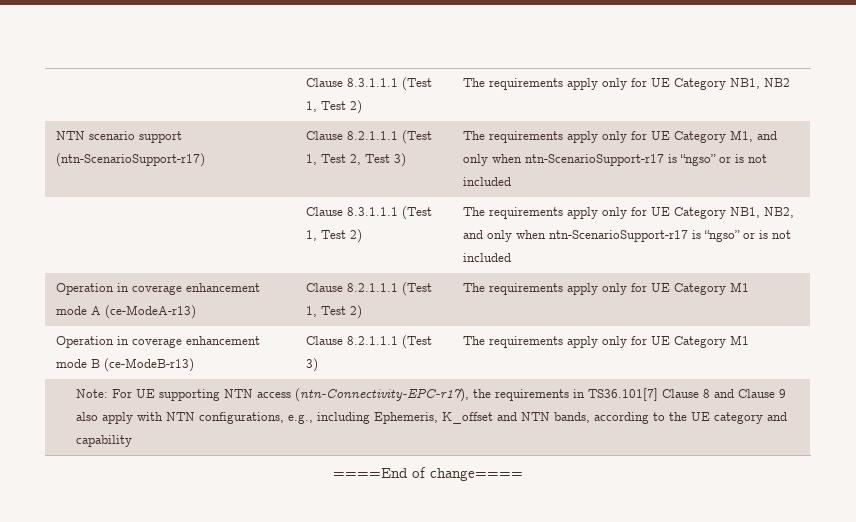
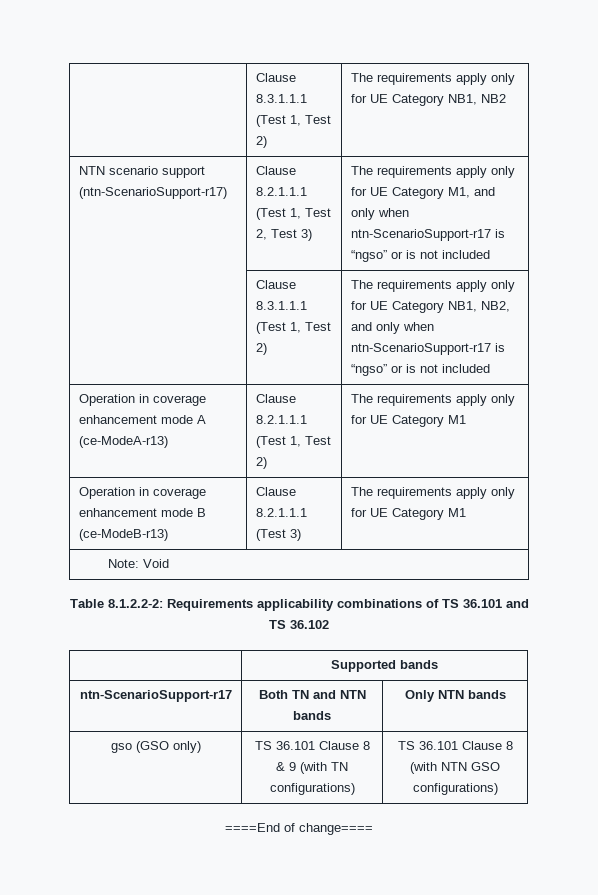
- Note: For UE supporting NTN access (ntn-Connectivity-EPC-r17), the requirements in TS36.101[7] Clause 8 and Clause 9 also apply with NTN configurations, e.g., including Ephemeris, K_offset and NTN bands, according to the UE category and capability
+ Note: Void
+ Table 8.1.2.2-2: Requirements applicability combinations of TS 36.101 and TS 36.102
+ | Supported bands
+ ntn-ScenarioSupport-r17 | Both TN and NTN bands | Only NTN bands
+ gso (GSO only) | TS 36.101 Clause 8 & 9 (with TN configurations) | TS 36.101 Clause 8 (with NTN GSO configurations)

